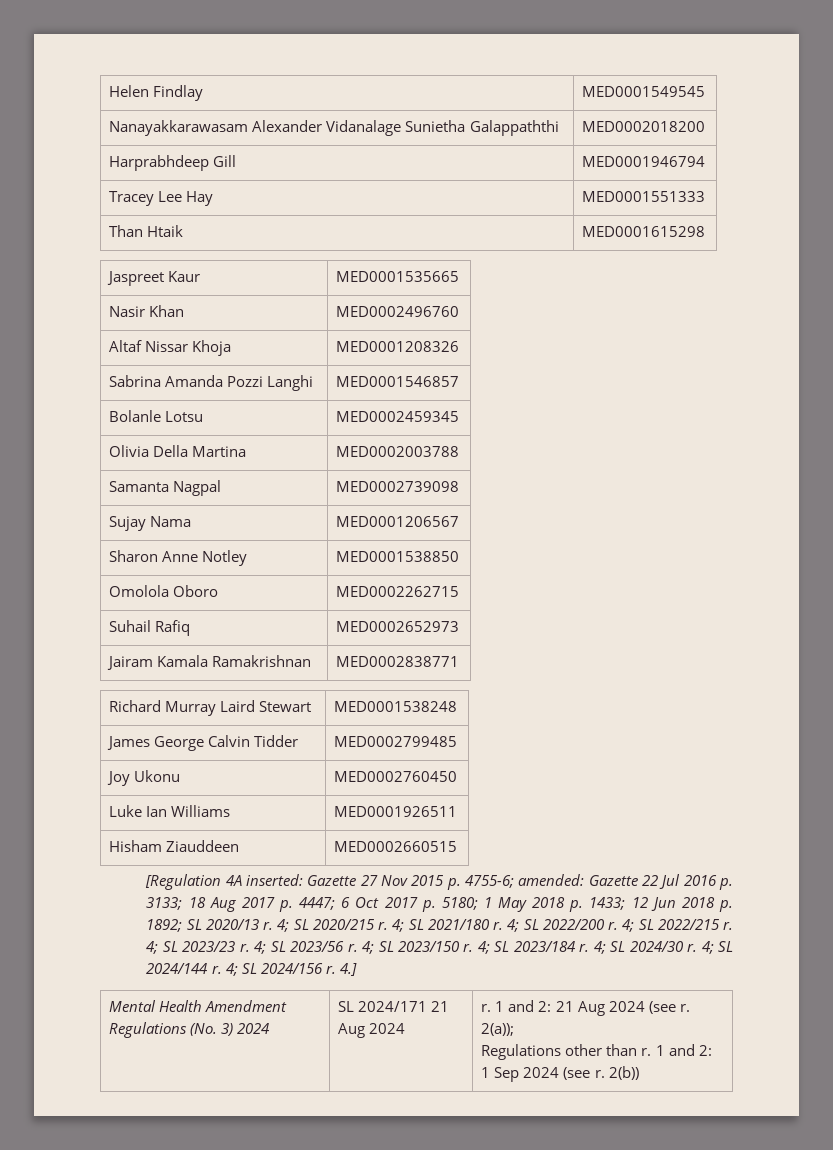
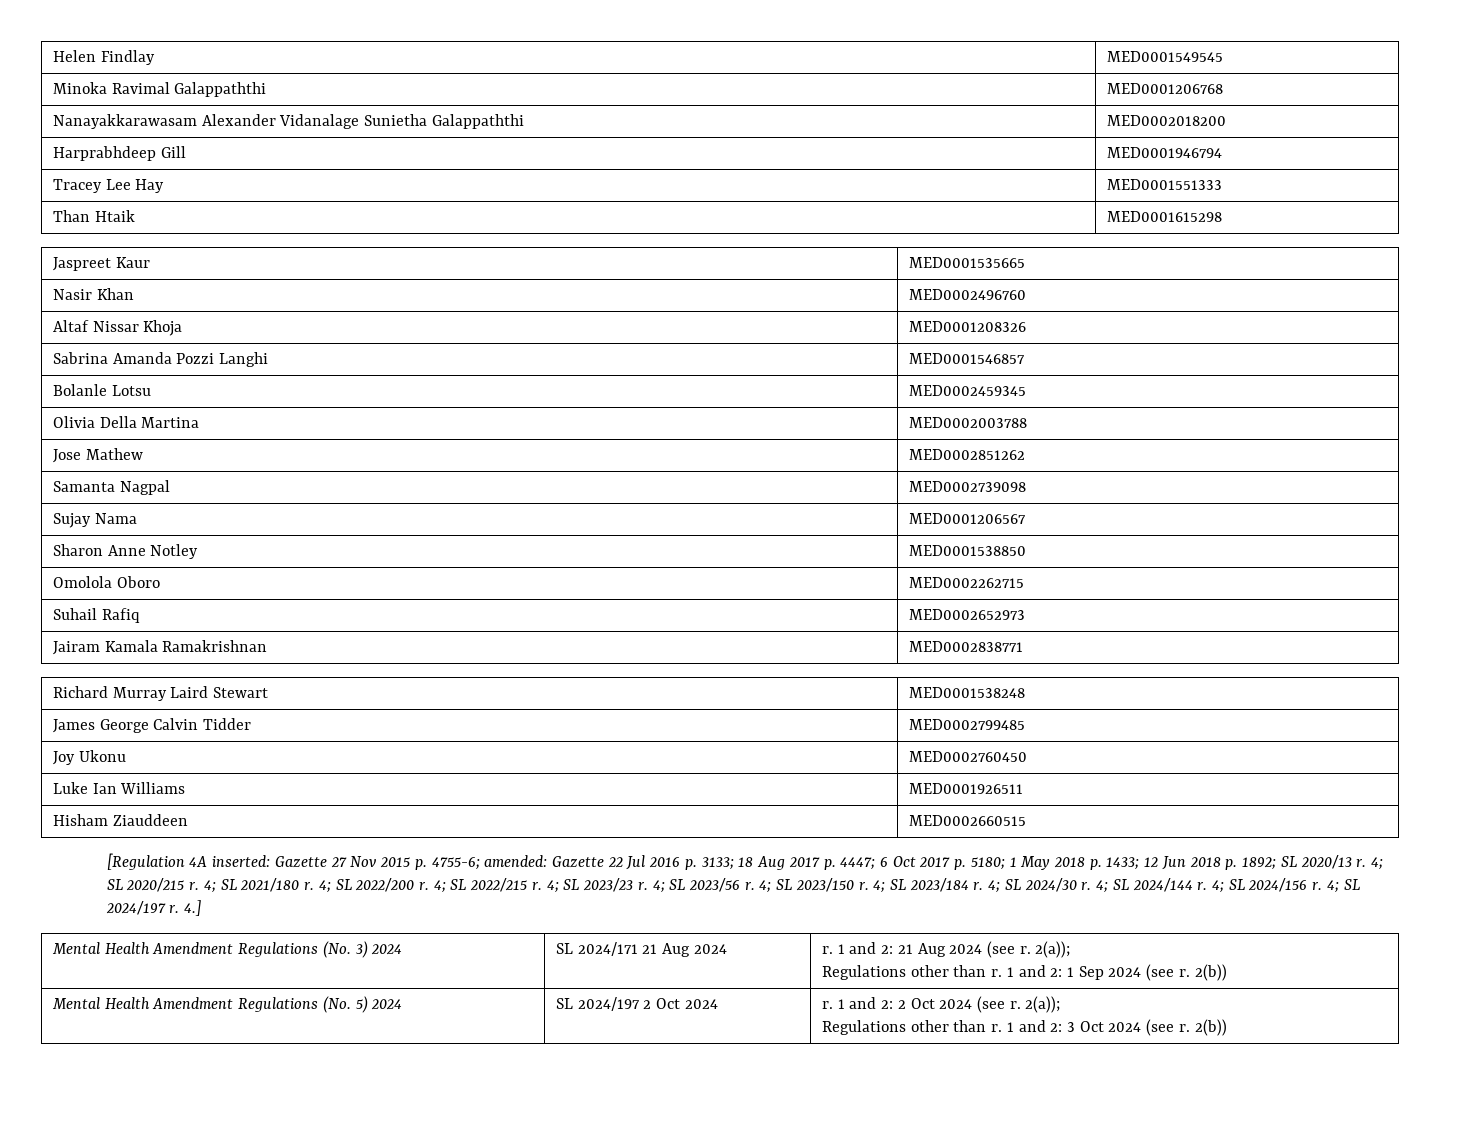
+ Minoka Ravimal Galappaththi | MED0001206768
+ Jose Mathew | MED0002851262
+ 4; SL 2024/197 r.
+ Mental Health Amendment Regulations (No. 5) 2024 | SL 2024/197 2 Oct 2024 | r. 1 and 2: 2 Oct 2024 (see r. 2(a));
+ Regulations other than r. 1 and 2: 3 Oct 2024 (see r. 2(b))

